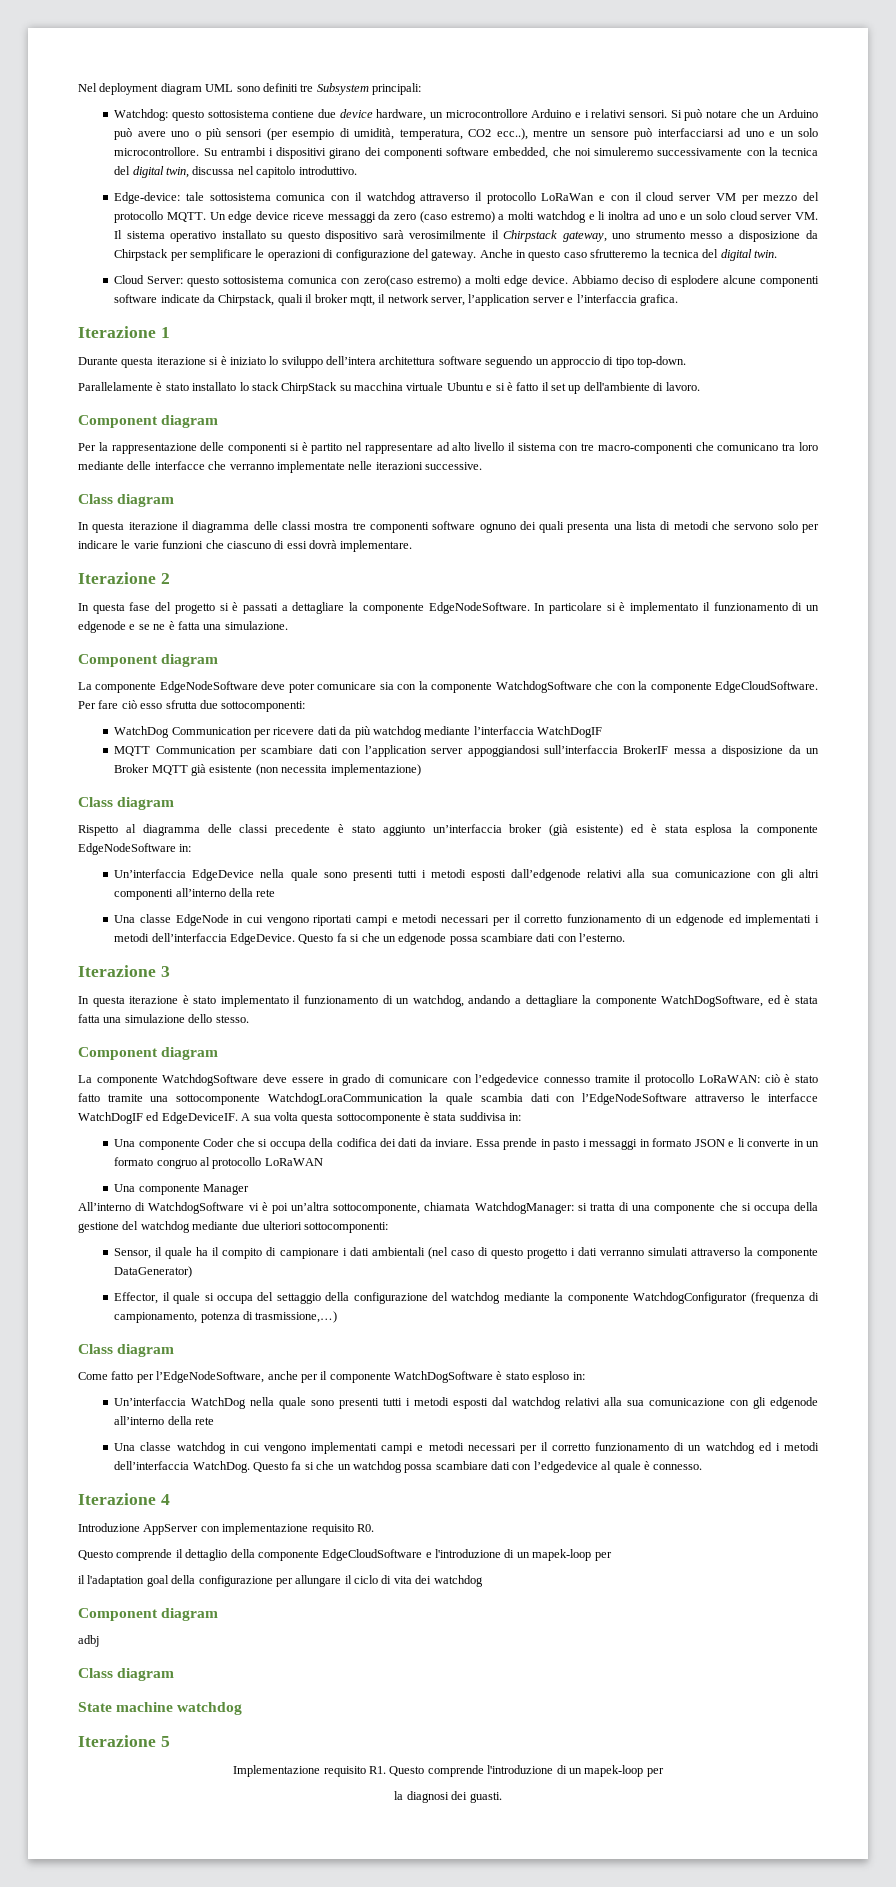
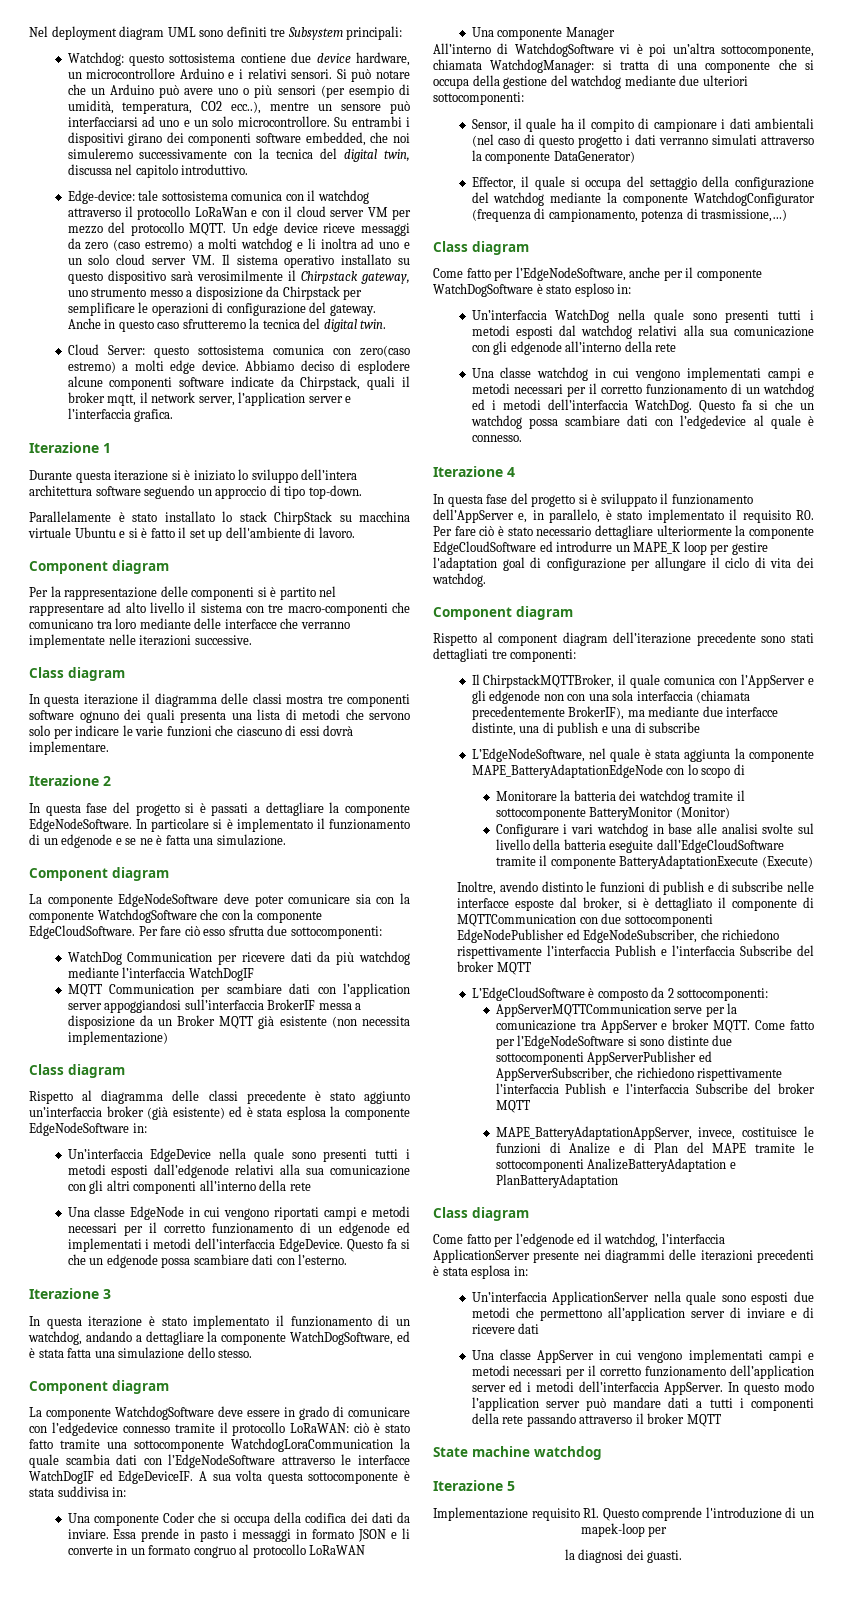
- Introduzione AppServer con implementazione requisito R0.
- Questo comprende il dettaglio della componente EdgeCloudSoftware e l'introduzione di un mapek-loop per
- il l'adaptation goal della configurazione per allungare il ciclo di vita dei watchdog
+ In questa fase del progetto si è sviluppato il funzionamento dell’AppServer e, in parallelo, è stato implementato il requisito R0. Per fare ciò è stato necessario dettagliare ulteriormente la componente EdgeCloudSoftware ed introdurre un MAPE_K loop per gestire l'adaptation goal di configurazione per allungare il ciclo di vita dei watchdog.
  Component diagram
- adbj
+ Rispetto al component diagram dell’iterazione precedente sono stati dettagliati tre componenti:
+ Il ChirpstackMQTTBroker, il quale comunica con l’AppServer e gli edgenode non con una sola interfaccia (chiamata precedentemente BrokerIF), ma mediante due interfacce distinte, una di publish e una di subscribe
+ L’EdgeNodeSoftware, nel quale è stata aggiunta la componente MAPE_BatteryAdaptationEdgeNode con lo scopo di
+ Monitorare la batteria dei watchdog tramite il sottocomponente BatteryMonitor (Monitor)
+ Configurare i vari watchdog in base alle analisi svolte sul livello della batteria eseguite dall’EdgeCloudSoftware tramite il componente BatteryAdaptationExecute (Execute)
+ Inoltre, avendo distinto le funzioni di publish e di subscribe nelle interfacce esposte dal broker, si è dettagliato il componente di MQTTCommunication con due sottocomponenti EdgeNodePublisher ed EdgeNodeSubscriber, che richiedono rispettivamente l’interfaccia Publish e l’interfaccia Subscribe del broker MQTT
+ L’EdgeCloudSoftware è composto da 2 sottocomponenti:
+ AppServerMQTTCommunication serve per la comunicazione tra AppServer e broker MQTT. Come fatto per l’EdgeNodeSoftware si sono distinte due sottocomponenti AppServerPublisher ed AppServerSubscriber, che richiedono rispettivamente l’interfaccia Publish e l’interfaccia Subscribe del broker MQTT
+ MAPE_BatteryAdaptationAppServer, invece, costituisce le funzioni di Analize e di Plan del MAPE tramite le sottocomponenti AnalizeBatteryAdaptation e PlanBatteryAdaptation
  Class diagram
+ Come fatto per l’edgenode ed il watchdog, l’interfaccia ApplicationServer presente nei diagrammi delle iterazioni precedenti è stata esplosa in:
+ Un’interfaccia ApplicationServer nella quale sono esposti due metodi che permettono all’application server di inviare e di ricevere dati
+ Una classe AppServer in cui vengono implementati campi e metodi necessari per il corretto funzionamento dell’application server ed i metodi dell’interfaccia AppServer. In questo modo l’application server può mandare dati a tutti i componenti della rete passando attraverso il broker MQTT

